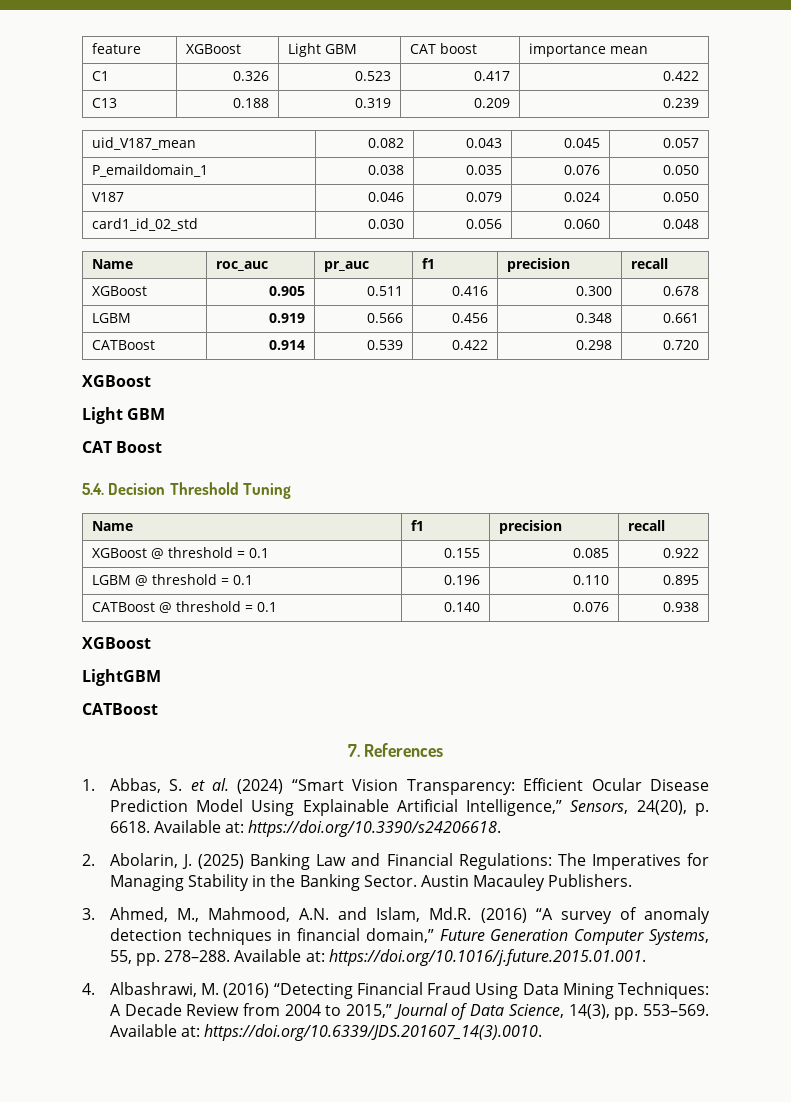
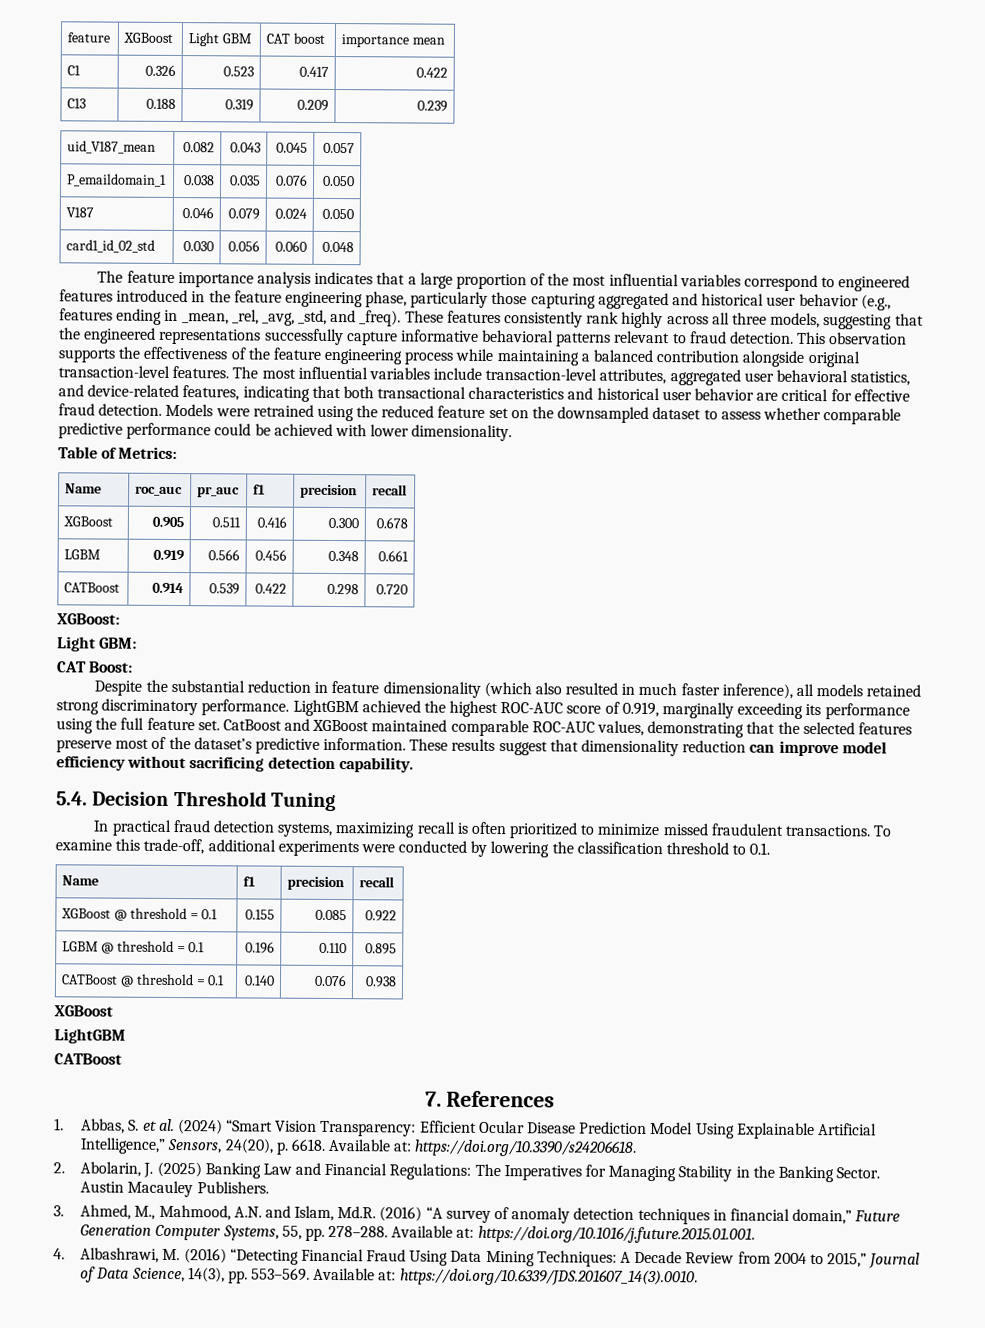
+ The feature importance analysis indicates that a large proportion of the most influential variables correspond to engineered features introduced in the feature engineering phase, particularly those capturing aggregated and historical user behavior (e.g., features ending in _mean, _rel, _avg, _std, and _freq). These features consistently rank highly across all three models, suggesting that the engineered representations successfully capture informative behavioral patterns relevant to fraud detection. This observation supports the effectiveness of the feature engineering process while maintaining a balanced contribution alongside original transaction-level features. The most influential variables include transaction-level attributes, aggregated user behavioral statistics, and device-related features, indicating that both transactional characteristics and historical user behavior are critical for effective fraud detection. Models were retrained using the reduced feature set on the downsampled dataset to assess whether comparable predictive performance could be achieved with lower dimensionality.
+ Table of Metrics:
  CATBoost | 0.914 | 0.539 | 0.422 | 0.298 | 0.720
- XGBoost
- Light GBM
- CAT Boost
+ XGBoost:
+ Light GBM:
+ CAT Boost:
+ Despite the substantial reduction in feature dimensionality (which also resulted in much faster inference), all models retained strong discriminatory performance. LightGBM achieved the highest ROC-AUC score of 0.919, marginally exceeding its performance using the full feature set. CatBoost and XGBoost maintained comparable ROC-AUC values, demonstrating that the selected features preserve most of the dataset’s predictive information. These results suggest that dimensionality reduction can improve model efficiency without sacrificing detection capability.
  5.4. Decision Threshold Tuning
+ In practical fraud detection systems, maximizing recall is often prioritized to minimize missed fraudulent transactions. To examine this trade-off, additional experiments were conducted by lowering the classification threshold to 0.1.

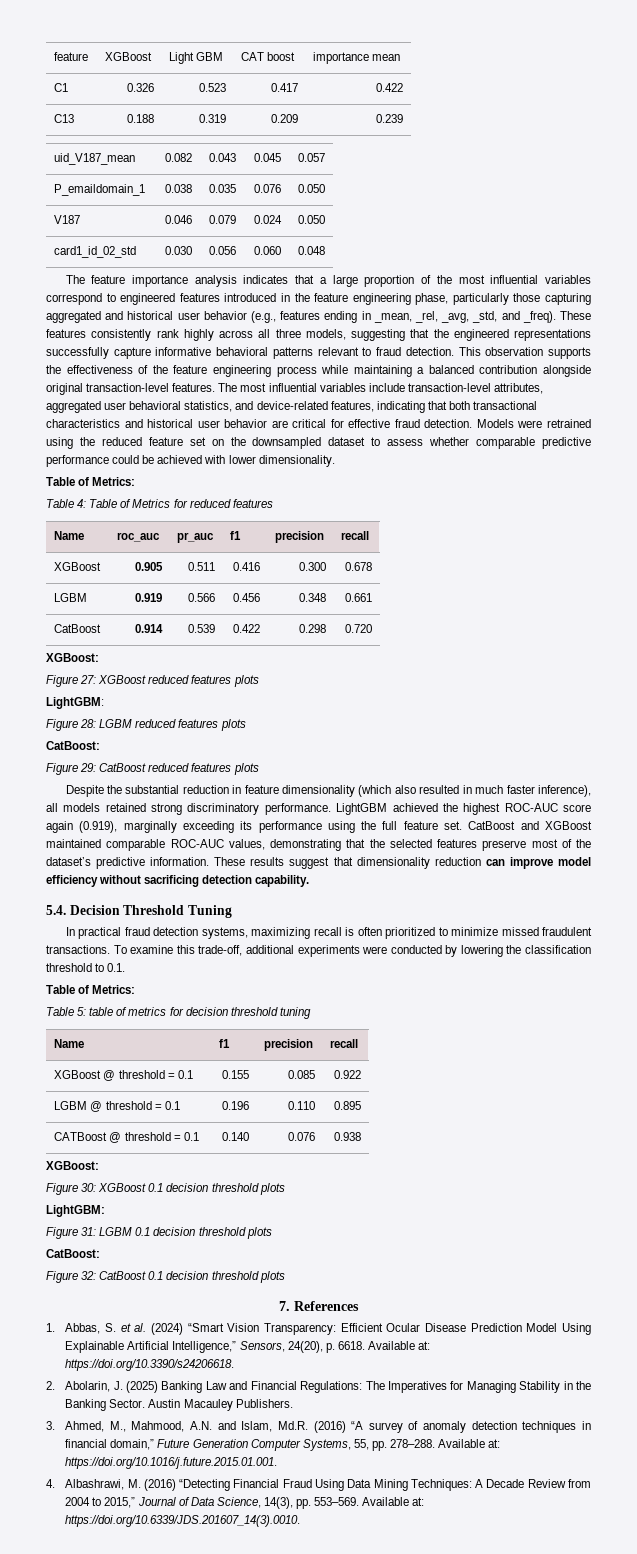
+ Table 4: Table of Metrics for reduced features
- CATBoost | 0.914 | 0.539 | 0.422 | 0.298 | 0.720
+ CatBoost | 0.914 | 0.539 | 0.422 | 0.298 | 0.720
- Light GBM:
- CAT Boost:
+ Figure 27: XGBoost reduced features plots
+ LightGBM:
+ Figure 28: LGBM reduced features plots
+ CatBoost:
+ Figure 29: CatBoost reduced features plots
- LightGBM achieved the highest ROC-AUC score of 0.919, marginally exceeding its performance using the full feature set.
+ LightGBM achieved the highest ROC-AUC score again (0.919), marginally exceeding its performance using the full feature set.
  To examine this trade-off, additional experiments were conducted by lowering the classification threshold to 0.1.
+ Table of Metrics:
+ Table 5: table of metrics for decision threshold tuning
  CATBoost @ threshold = 0.1 | 0.140 | 0.076 | 0.938
- XGBoost
- LightGBM
- CATBoost
+ XGBoost:
+ Figure 30: XGBoost 0.1 decision threshold plots
+ LightGBM:
+ Figure 31: LGBM 0.1 decision threshold plots
+ CatBoost:
+ Figure 32: CatBoost 0.1 decision threshold plots

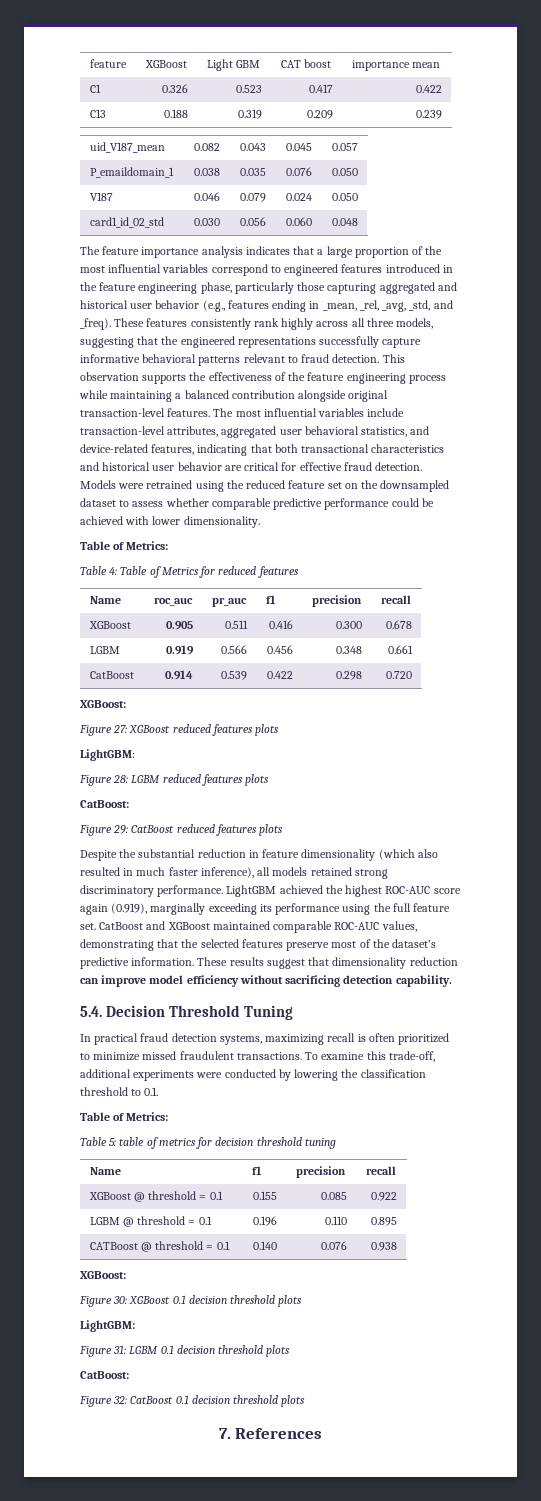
- 1. Abbas, S. et al. (2024) “Smart Vision Transparency: Efficient Ocular Disease Prediction Model Using Explainable Artificial Intelligence,” Sensors, 24(20), p. 6618. Available at: https://doi.org/10.3390/s24206618.
- 2. Abolarin, J. (2025) Banking Law and Financial Regulations: The Imperatives for Managing Stability in the Banking Sector. Austin Macauley Publishers.
- 3. Ahmed, M., Mahmood, A.N. and Islam, Md.R. (2016) “A survey of anomaly detection techniques in financial domain,” Future Generation Computer Systems, 55, pp. 278–288. Available at: https://doi.org/10.1016/j.future.2015.01.001.
- 4. Albashrawi, M. (2016) “Detecting Financial Fraud Using Data Mining Techniques: A Decade Review from 2004 to 2015,” Journal of Data Science, 14(3), pp. 553–569. Available at: https://doi.org/10.6339/JDS.201607_14(3).0010.

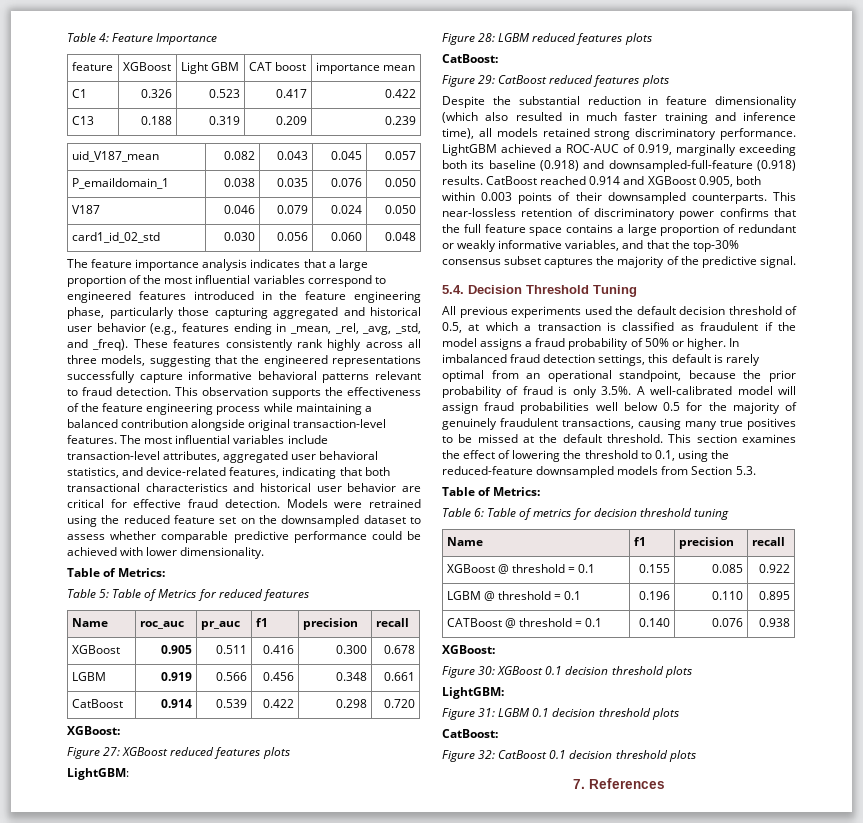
+ Table 4: Feature Importance
- Table 4: Table of Metrics for reduced features
+ Table 5: Table of Metrics for reduced features
- Despite the substantial reduction in feature dimensionality (which also resulted in much faster inference), all models retained strong discriminatory performance.
+ Despite the substantial reduction in feature dimensionality (which also resulted in much faster training and inference time), all models retained strong discriminatory performance.
- LightGBM achieved the highest ROC-AUC score again (0.919), marginally exceeding its performance using the full feature set. CatBoost and XGBoost maintained comparable ROC-AUC values, demonstrating that the selected features preserve most of the dataset’s predictive information. These results suggest that dimensionality reduction can improve model efficiency without sacrificing detection capability.
+ LightGBM achieved a ROC-AUC of 0.919, marginally exceeding both its baseline (0.918) and downsampled-full-feature (0.918) results. CatBoost reached 0.914 and XGBoost 0.905, both within 0.003 points of their downsampled counterparts. This near-lossless retention of discriminatory power confirms that the full feature space contains a large proportion of redundant or weakly informative variables, and that the top-30% consensus subset captures the majority of the predictive signal.
  5.4. Decision Threshold Tuning
- In practical fraud detection systems, maximizing recall is often prioritized to minimize missed fraudulent transactions. To examine this trade-off, additional experiments were conducted by lowering the classification threshold to 0.1.
+ All previous experiments used the default decision threshold of 0.5, at which a transaction is classified as fraudulent if the model assigns a fraud probability of 50% or higher. In imbalanced fraud detection settings, this default is rarely optimal from an operational standpoint, because the prior probability of fraud is only 3.5%. A well-calibrated model will assign fraud probabilities well below 0.5 for the majority of genuinely fraudulent transactions, causing many true positives to be missed at the default threshold. This section examines the effect of lowering the threshold to 0.1, using the reduced-feature downsampled models from Section 5.3.
  Table of Metrics:
- Table 5: table of metrics for decision threshold tuning
+ Table 6: Τable of metrics for decision threshold tuning

